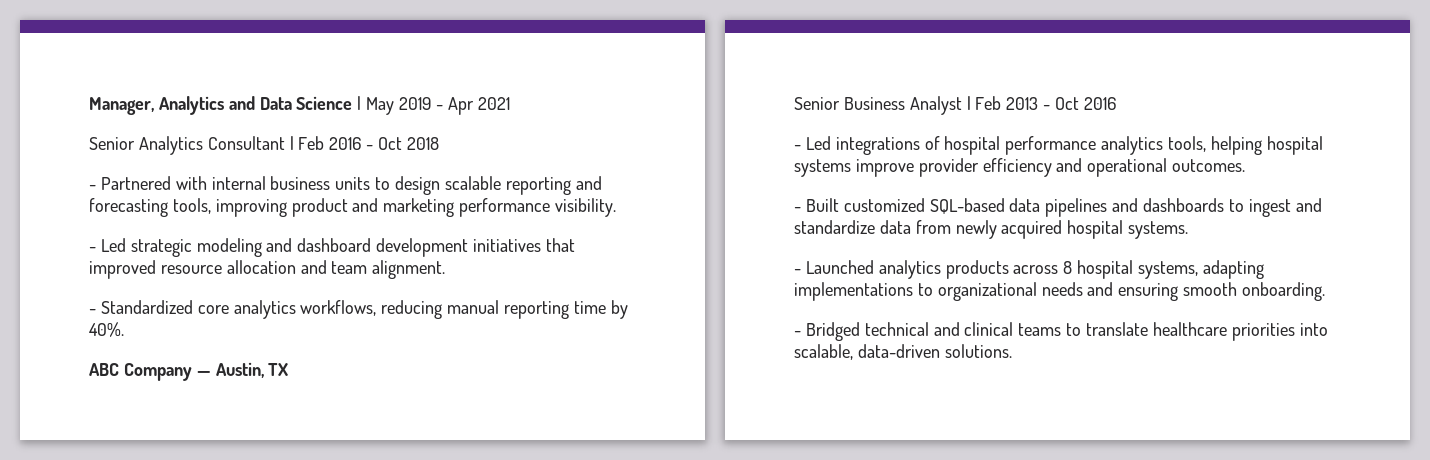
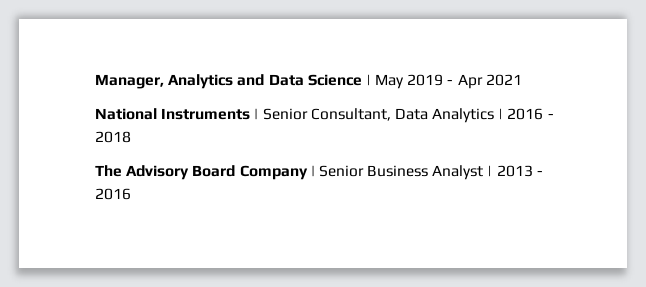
- Senior Analytics Consultant | Feb 2016 - Oct 2018
+ National Instruments | Senior Consultant, Data Analytics | 2016 - 2018
- - Partnered with internal business units to design scalable reporting and forecasting tools, improving product and marketing performance visibility.
- - Led strategic modeling and dashboard development initiatives that improved resource allocation and team alignment.
- - Standardized core analytics workflows, reducing manual reporting time by 40%.
- ABC Company — Austin, TX
- Senior Business Analyst | Feb 2013 - Oct 2016
- - Led integrations of hospital performance analytics tools, helping hospital systems improve provider efficiency and operational outcomes.
- - Built customized SQL-based data pipelines and dashboards to ingest and standardize data from newly acquired hospital systems.
- - Launched analytics products across 8 hospital systems, adapting implementations to organizational needs and ensuring smooth onboarding.
- - Bridged technical and clinical teams to translate healthcare priorities into scalable, data-driven solutions.
+ The Advisory Board Company | Senior Business Analyst | 2013 - 2016

